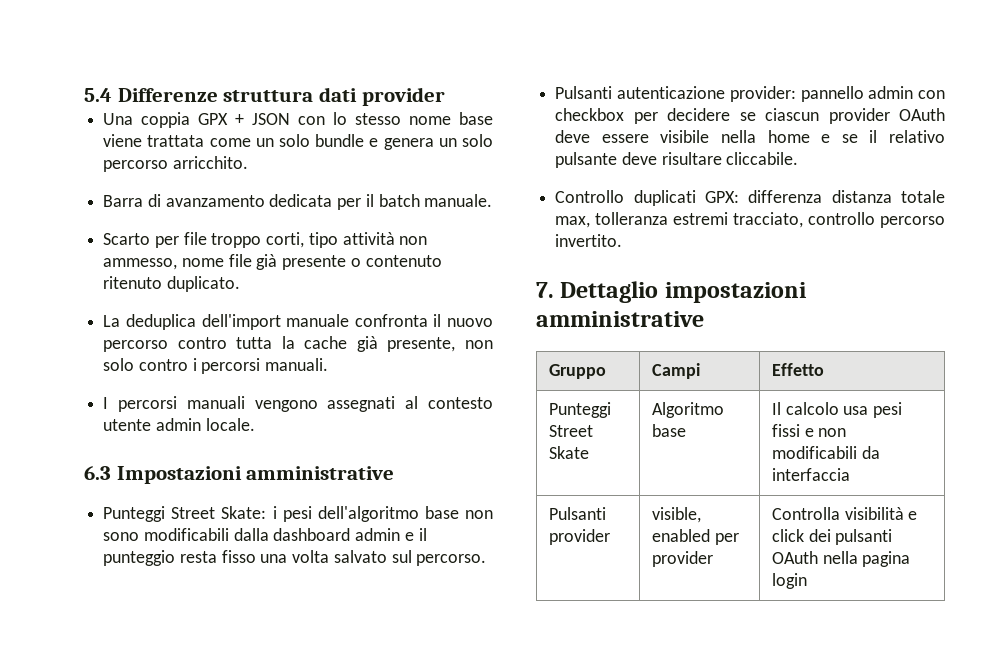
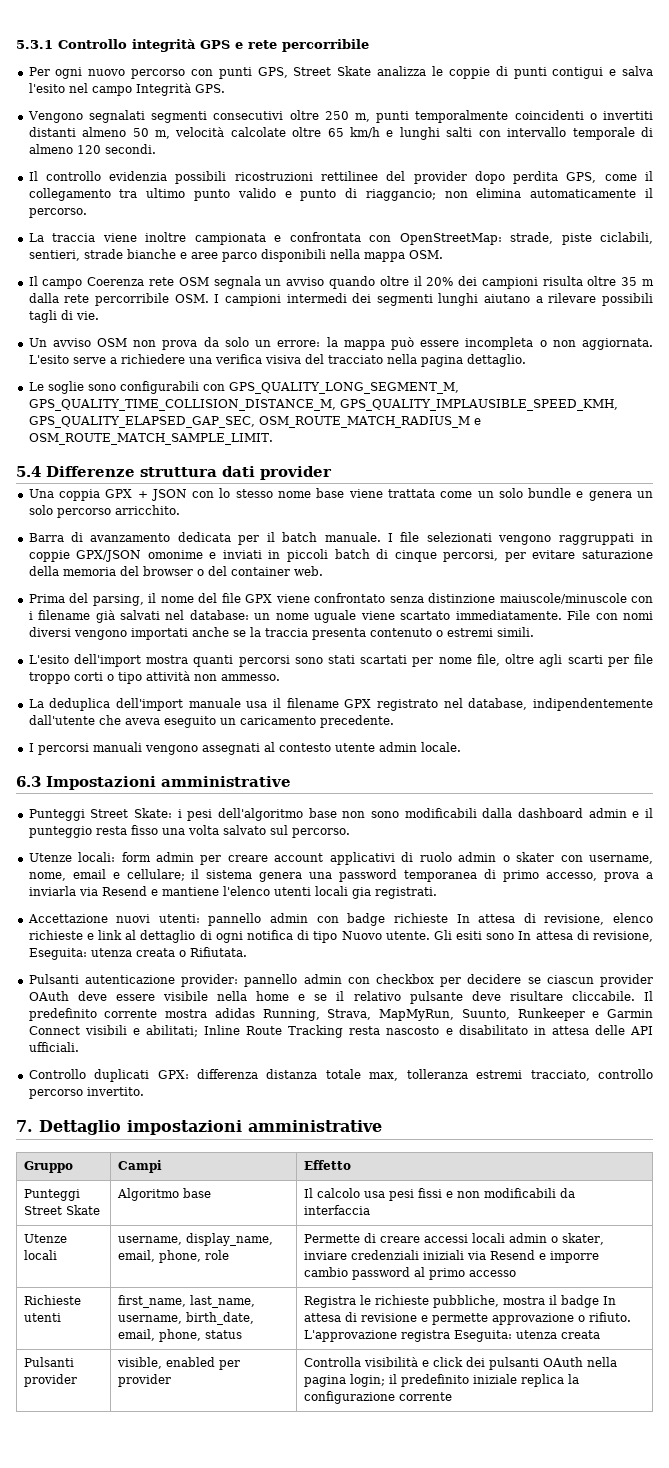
+ 5.3.1 Controllo integrità GPS e rete percorribile
+ Per ogni nuovo percorso con punti GPS, Street Skate analizza le coppie di punti contigui e salva l'esito nel campo Integrità GPS.
+ Vengono segnalati segmenti consecutivi oltre 250 m, punti temporalmente coincidenti o invertiti distanti almeno 50 m, velocità calcolate oltre 65 km/h e lunghi salti con intervallo temporale di almeno 120 secondi.
+ Il controllo evidenzia possibili ricostruzioni rettilinee del provider dopo perdita GPS, come il collegamento tra ultimo punto valido e punto di riaggancio; non elimina automaticamente il percorso.
+ La traccia viene inoltre campionata e confrontata con OpenStreetMap: strade, piste ciclabili, sentieri, strade bianche e aree parco disponibili nella mappa OSM.
+ Il campo Coerenza rete OSM segnala un avviso quando oltre il 20% dei campioni risulta oltre 35 m dalla rete percorribile OSM. I campioni intermedi dei segmenti lunghi aiutano a rilevare possibili tagli di vie.
+ Un avviso OSM non prova da solo un errore: la mappa può essere incompleta o non aggiornata. L'esito serve a richiedere una verifica visiva del tracciato nella pagina dettaglio.
+ Le soglie sono configurabili con GPS_QUALITY_LONG_SEGMENT_M, GPS_QUALITY_TIME_COLLISION_DISTANCE_M, GPS_QUALITY_IMPLAUSIBLE_SPEED_KMH, GPS_QUALITY_ELAPSED_GAP_SEC, OSM_ROUTE_MATCH_RADIUS_M e OSM_ROUTE_MATCH_SAMPLE_LIMIT.
- Barra di avanzamento dedicata per il batch manuale.
- Scarto per file troppo corti, tipo attività non ammesso, nome file già presente o contenuto ritenuto duplicato.
- La deduplica dell'import manuale confronta il nuovo percorso contro tutta la cache già presente, non solo contro i percorsi manuali.
+ Barra di avanzamento dedicata per il batch manuale. I file selezionati vengono raggruppati in coppie GPX/JSON omonime e inviati in piccoli batch di cinque percorsi, per evitare saturazione della memoria del browser o del container web.
+ Prima del parsing, il nome del file GPX viene confrontato senza distinzione maiuscole/minuscole con i filename già salvati nel database: un nome uguale viene scartato immediatamente. File con nomi diversi vengono importati anche se la traccia presenta contenuto o estremi simili.
+ L'esito dell'import mostra quanti percorsi sono stati scartati per nome file, oltre agli scarti per file troppo corti o tipo attività non ammesso.
+ La deduplica dell'import manuale usa il filename GPX registrato nel database, indipendentemente dall'utente che aveva eseguito un caricamento precedente.
+ Utenze locali: form admin per creare account applicativi di ruolo admin o skater con username, nome, email e cellulare; il sistema genera una password temporanea di primo accesso, prova a inviarla via Resend e mantiene l'elenco utenti locali gia registrati.
+ Accettazione nuovi utenti: pannello admin con badge richieste In attesa di revisione, elenco richieste e link al dettaglio di ogni notifica di tipo Nuovo utente. Gli esiti sono In attesa di revisione, Eseguita: utenza creata o Rifiutata.
+ Il predefinito corrente mostra adidas Running, Strava, MapMyRun, Suunto, Runkeeper e Garmin Connect visibili e abilitati; Inline Route Tracking resta nascosto e disabilitato in attesa delle API ufficiali.
+ Utenze locali | username, display_name, email, phone, role | Permette di creare accessi locali admin o skater, inviare credenziali iniziali via Resend e imporre cambio password al primo accesso
+ Richieste utenti | first_name, last_name, username, birth_date, email, phone, status | Registra le richieste pubbliche, mostra il badge In attesa di revisione e permette approvazione o rifiuto. L'approvazione registra Eseguita: utenza creata
- Pulsanti provider | visible, enabled per provider | Controlla visibilità e click dei pulsanti OAuth nella pagina login
+ Pulsanti provider | visible, enabled per provider | Controlla visibilità e click dei pulsanti OAuth nella pagina login; il predefinito iniziale replica la configurazione corrente

